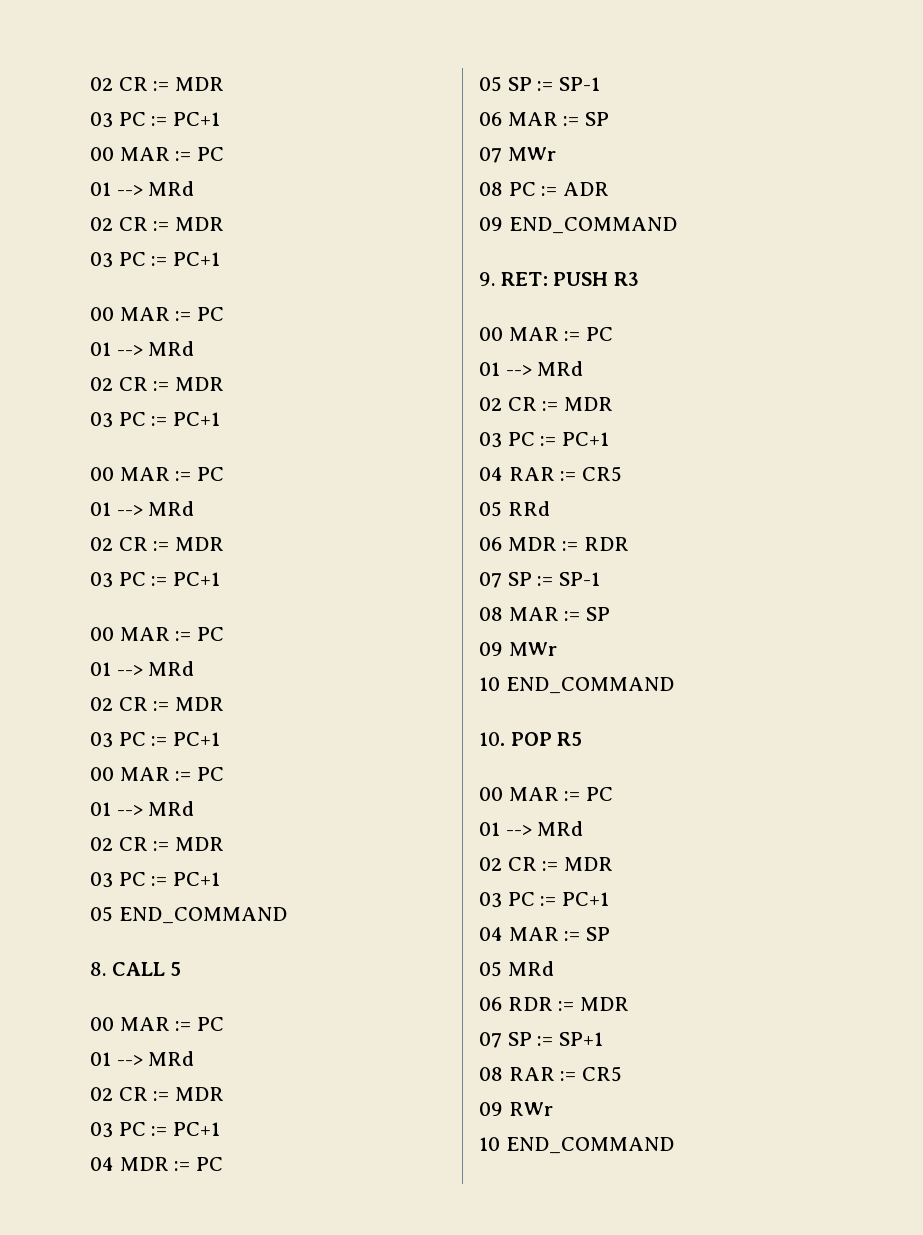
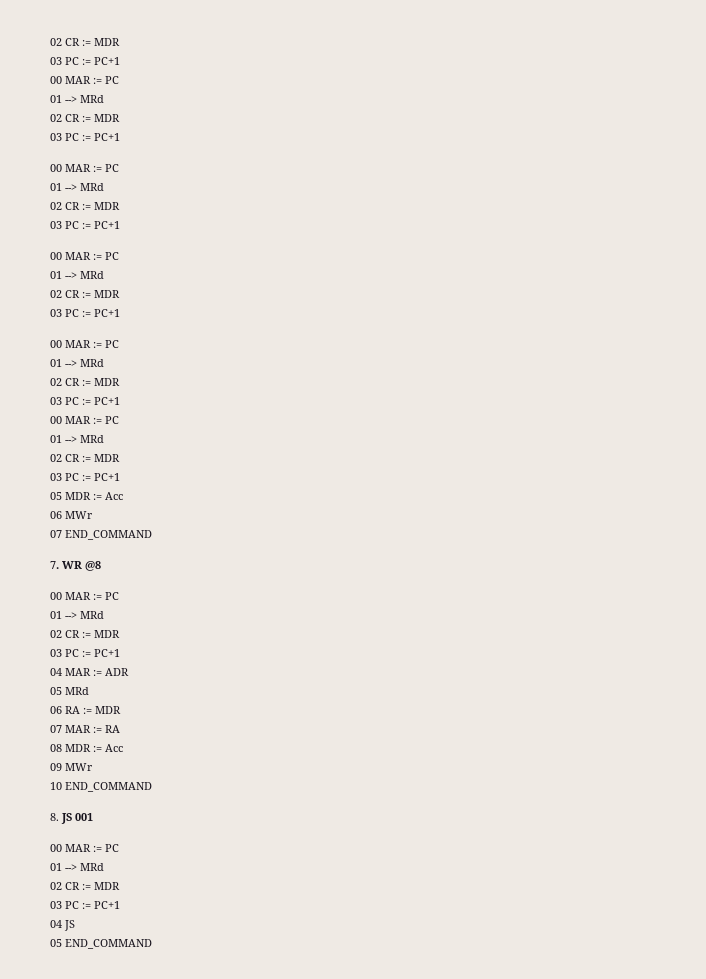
- 05 END_COMMAND
- 8. CALL 5
- 00 MAR := PC
- 01 --> MRd
- 02 CR := MDR
- 03 PC := PC+1
- 04 MDR := PC
- 05 SP := SP-1
- 06 MAR := SP
- 07 MWr
- 08 PC := ADR
- 09 END_COMMAND
- 9. RET: PUSH R3
- 00 MAR := PC
- 01 --> MRd
- 02 CR := MDR
- 03 PC := PC+1
- 04 RAR := CR5
- 05 RRd
- 06 MDR := RDR
- 07 SP := SP-1
- 08 MAR := SP
- 09 MWr
- 10 END_COMMAND
- 10. POP R5
+ 05 MDR := Acc
+ 06 MWr
+ 07 END_COMMAND
+ 7. WR @8
- 04 MAR := SP
+ 04 MAR := ADR
- 06 RDR := MDR
+ 06 RA := MDR
- 07 SP := SP+1
- 08 RAR := CR5
- 09 RWr
+ 07 MAR := RA
+ 08 MDR := Acc
+ 09 MWr
  10 END_COMMAND
+ 8. JS 001
+ 00 MAR := PC
+ 01 --> MRd
+ 02 CR := MDR
+ 03 PC := PC+1
+ 04 JS
+ 05 END_COMMAND

